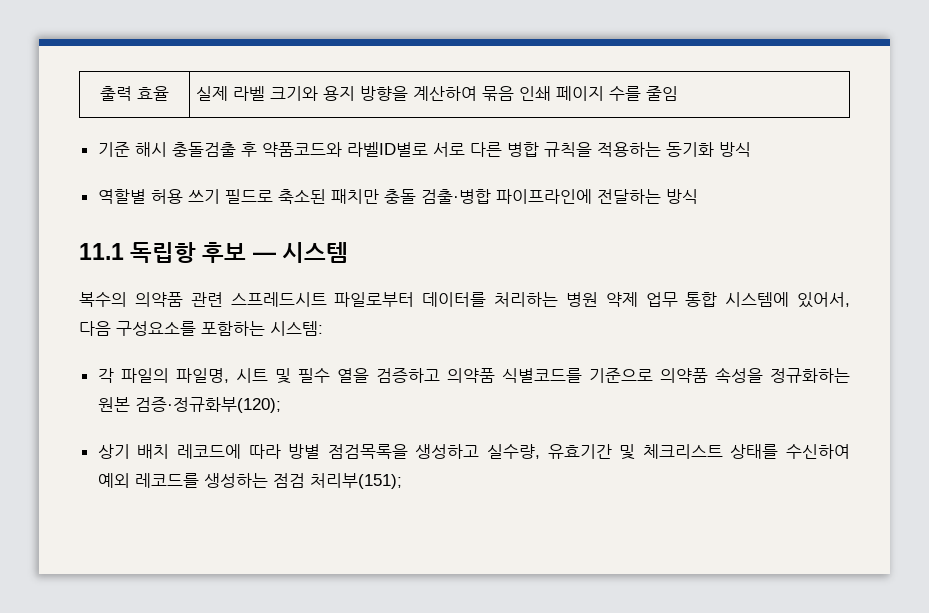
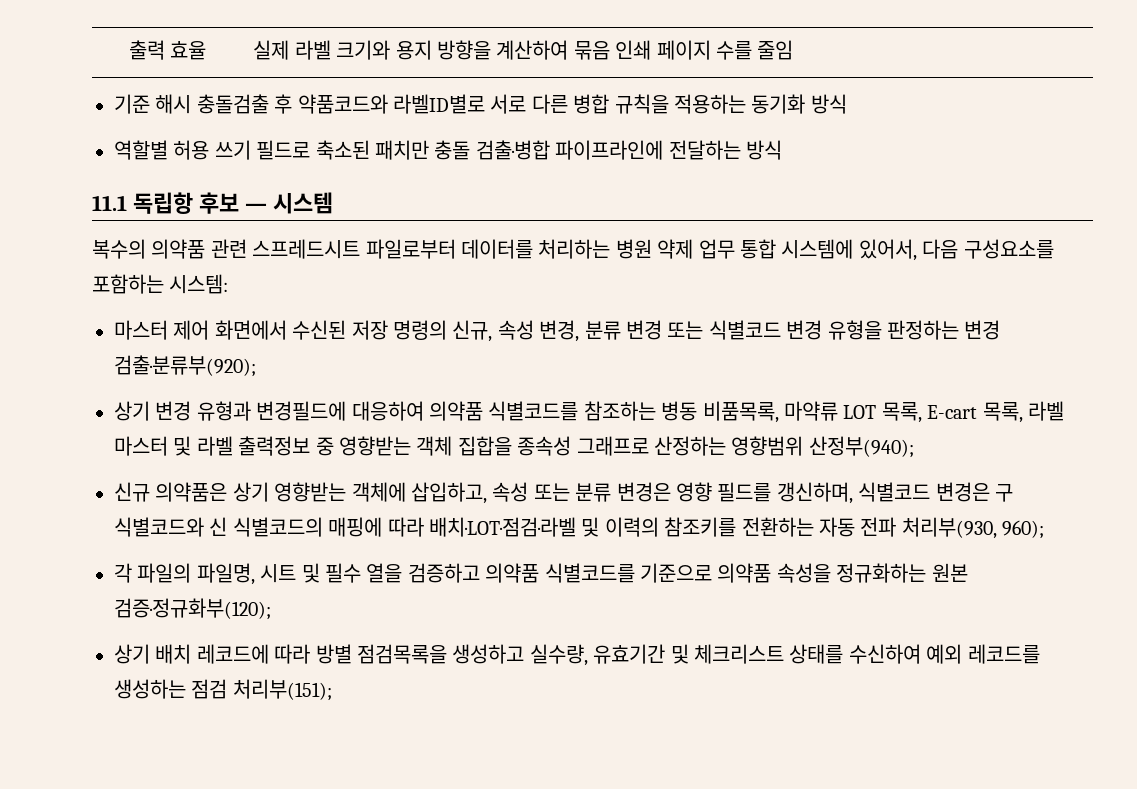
+ 마스터 제어 화면에서 수신된 저장 명령의 신규, 속성 변경, 분류 변경 또는 식별코드 변경 유형을 판정하는 변경 검출·분류부(920);
+ 상기 변경 유형과 변경필드에 대응하여 의약품 식별코드를 참조하는 병동 비품목록, 마약류 LOT 목록, E-cart 목록, 라벨 마스터 및 라벨 출력정보 중 영향받는 객체 집합을 종속성 그래프로 산정하는 영향범위 산정부(940);
+ 신규 의약품은 상기 영향받는 객체에 삽입하고, 속성 또는 분류 변경은 영향 필드를 갱신하며, 식별코드 변경은 구 식별코드와 신 식별코드의 매핑에 따라 배치·LOT·점검·라벨 및 이력의 참조키를 전환하는 자동 전파 처리부(930, 960);

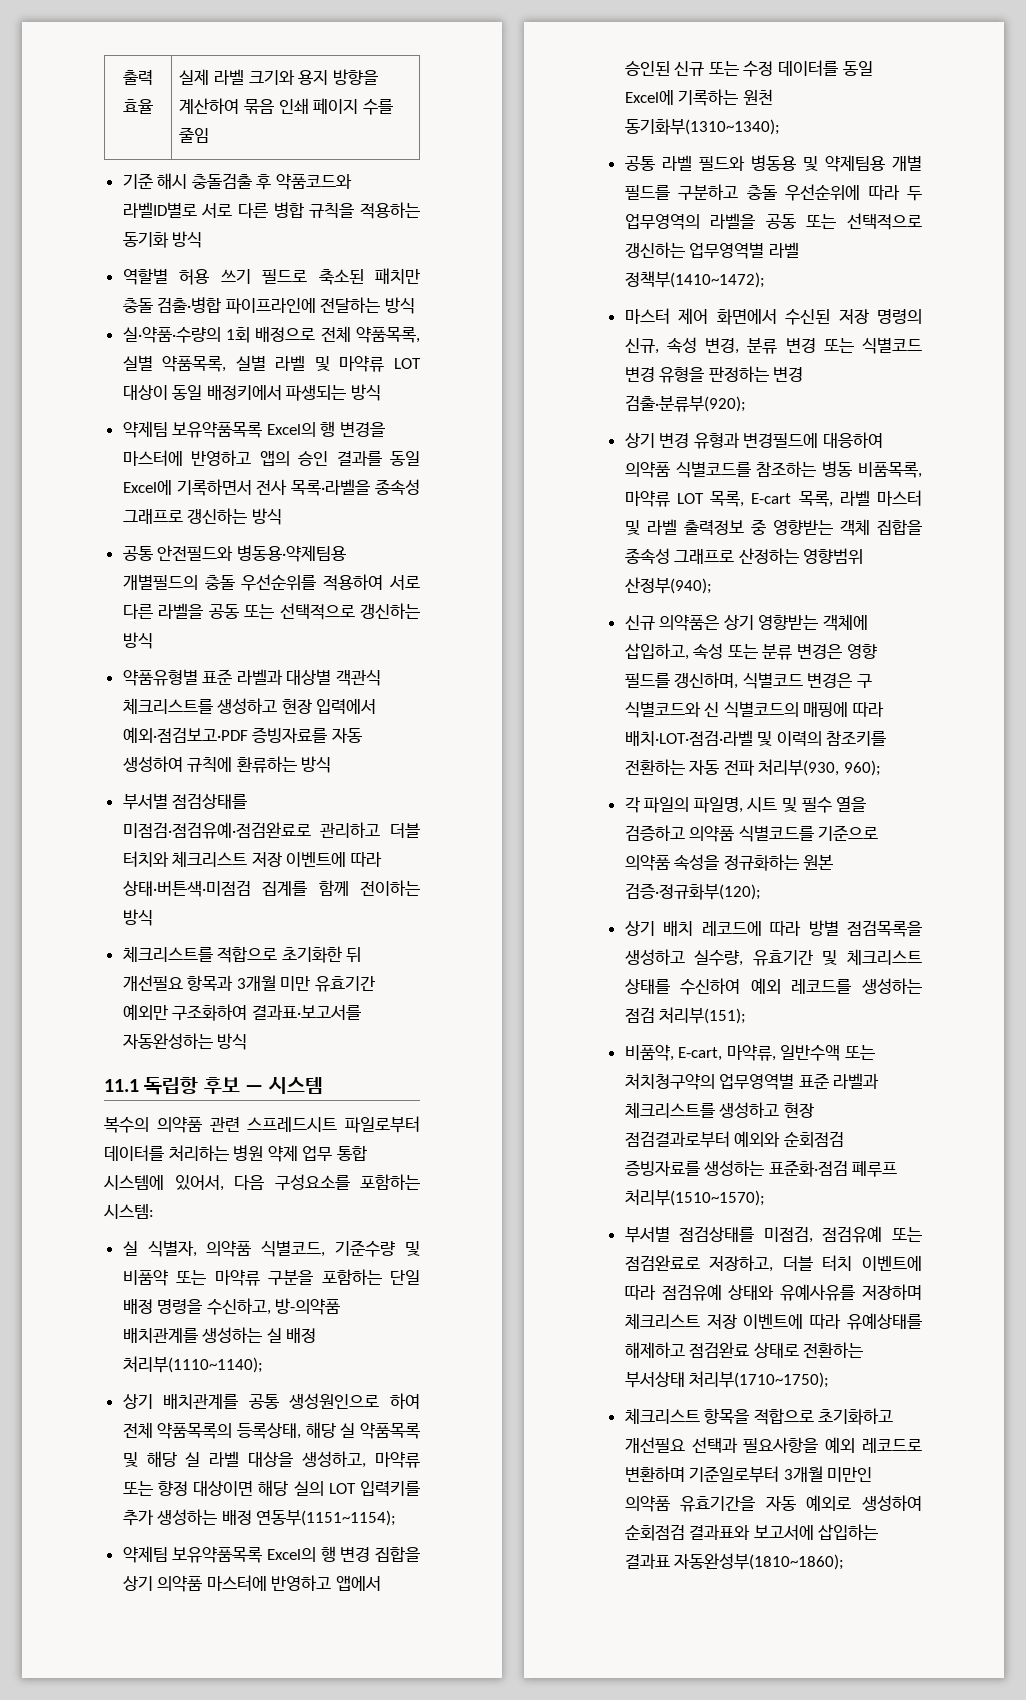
+ 실·약품·수량의 1회 배정으로 전체 약품목록, 실별 약품목록, 실별 라벨 및 마약류 LOT 대상이 동일 배정키에서 파생되는 방식
+ 약제팀 보유약품목록 Excel의 행 변경을 마스터에 반영하고 앱의 승인 결과를 동일 Excel에 기록하면서 전사 목록·라벨을 종속성 그래프로 갱신하는 방식
+ 공통 안전필드와 병동용·약제팀용 개별필드의 충돌 우선순위를 적용하여 서로 다른 라벨을 공동 또는 선택적으로 갱신하는 방식
+ 약품유형별 표준 라벨과 대상별 객관식 체크리스트를 생성하고 현장 입력에서 예외·점검보고·PDF 증빙자료를 자동 생성하여 규칙에 환류하는 방식
+ 부서별 점검상태를 미점검·점검유예·점검완료로 관리하고 더블 터치와 체크리스트 저장 이벤트에 따라 상태·버튼색·미점검 집계를 함께 전이하는 방식
+ 체크리스트를 적합으로 초기화한 뒤 개선필요 항목과 3개월 미만 유효기간 예외만 구조화하여 결과표·보고서를 자동완성하는 방식
+ 실 식별자, 의약품 식별코드, 기준수량 및 비품약 또는 마약류 구분을 포함하는 단일 배정 명령을 수신하고, 방-의약품 배치관계를 생성하는 실 배정 처리부(1110~1140);
+ 상기 배치관계를 공통 생성원인으로 하여 전체 약품목록의 등록상태, 해당 실 약품목록 및 해당 실 라벨 대상을 생성하고, 마약류 또는 향정 대상이면 해당 실의 LOT 입력키를 추가 생성하는 배정 연동부(1151~1154);
+ 약제팀 보유약품목록 Excel의 행 변경 집합을 상기 의약품 마스터에 반영하고 앱에서 승인된 신규 또는 수정 데이터를 동일 Excel에 기록하는 원천 동기화부(1310~1340);
+ 공통 라벨 필드와 병동용 및 약제팀용 개별 필드를 구분하고 충돌 우선순위에 따라 두 업무영역의 라벨을 공동 또는 선택적으로 갱신하는 업무영역별 라벨 정책부(1410~1472);
+ 비품약, E-cart, 마약류, 일반수액 또는 처치청구약의 업무영역별 표준 라벨과 체크리스트를 생성하고 현장 점검결과로부터 예외와 순회점검 증빙자료를 생성하는 표준화·점검 폐루프 처리부(1510~1570);
+ 부서별 점검상태를 미점검, 점검유예 또는 점검완료로 저장하고, 더블 터치 이벤트에 따라 점검유예 상태와 유예사유를 저장하며 체크리스트 저장 이벤트에 따라 유예상태를 해제하고 점검완료 상태로 전환하는 부서상태 처리부(1710~1750);
+ 체크리스트 항목을 적합으로 초기화하고 개선필요 선택과 필요사항을 예외 레코드로 변환하며 기준일로부터 3개월 미만인 의약품 유효기간을 자동 예외로 생성하여 순회점검 결과표와 보고서에 삽입하는 결과표 자동완성부(1810~1860);

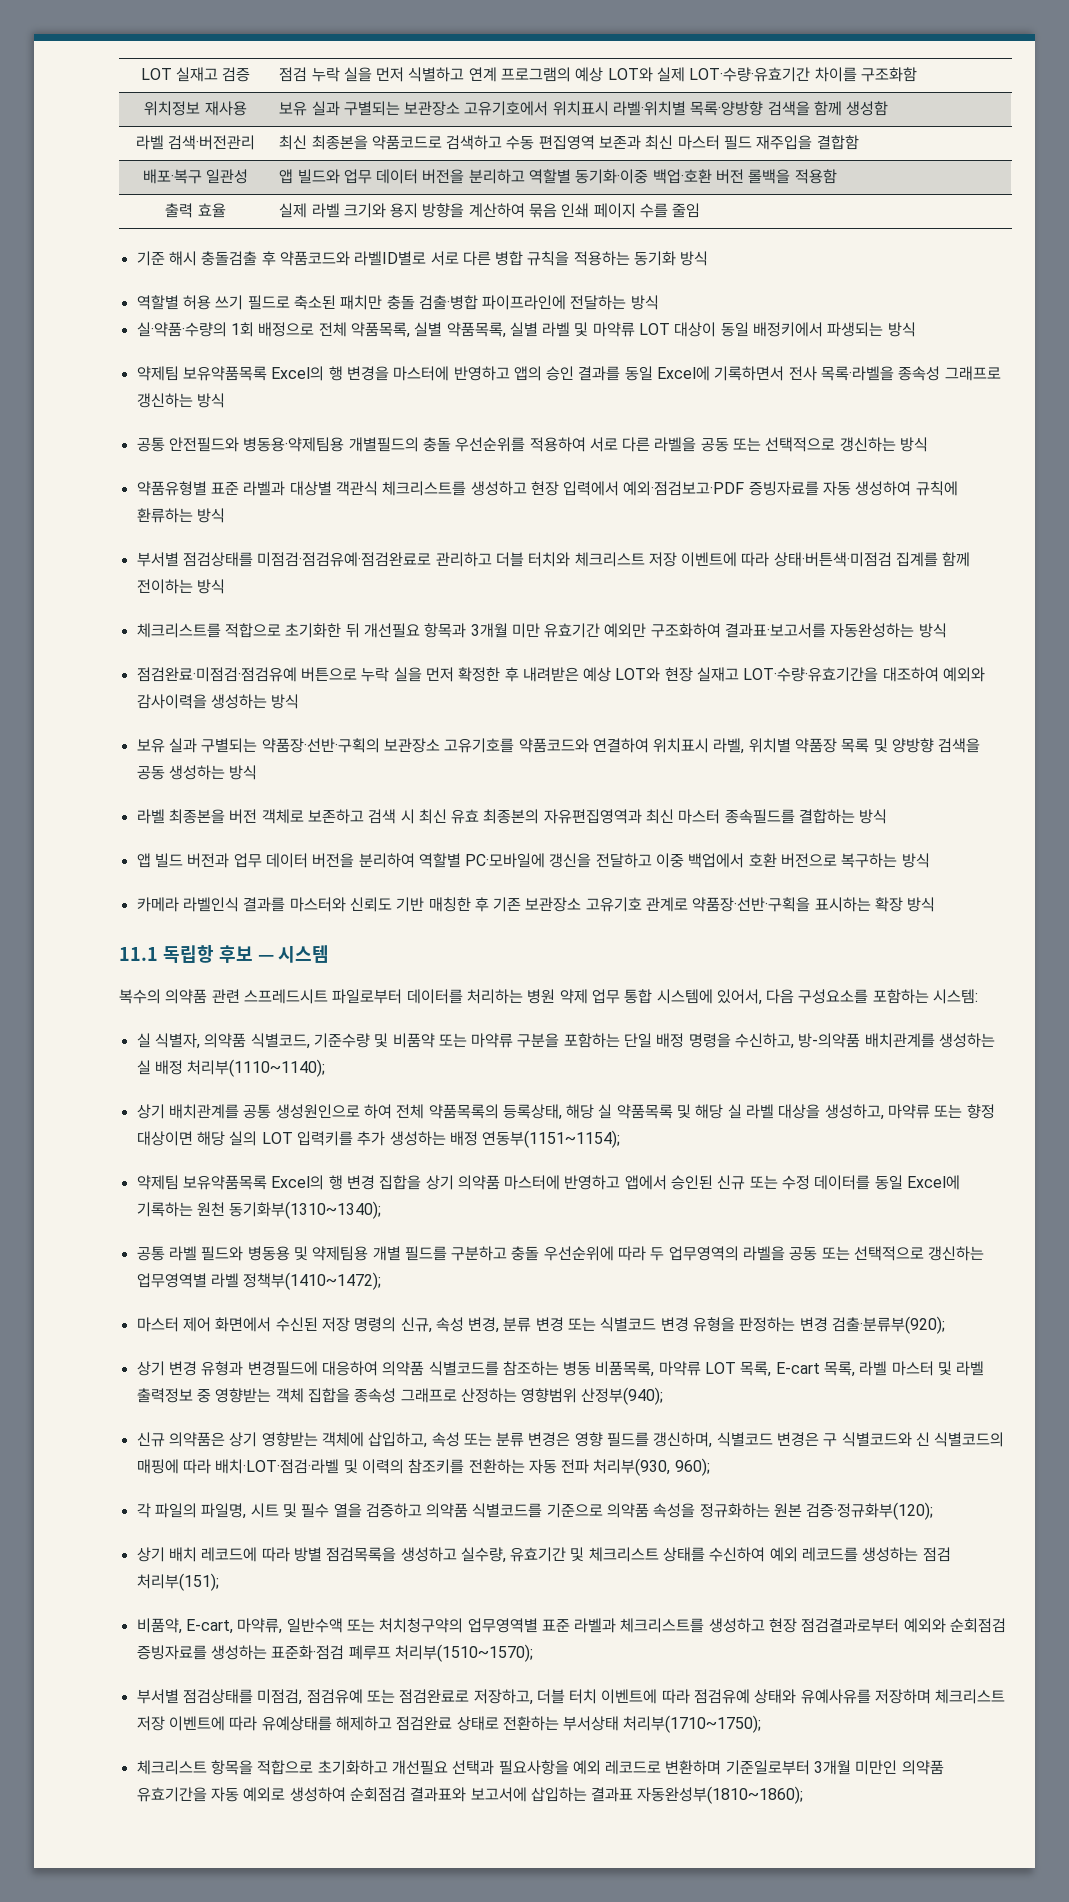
+ LOT 실재고 검증 | 점검 누락 실을 먼저 식별하고 연계 프로그램의 예상 LOT와 실제 LOT·수량·유효기간 차이를 구조화함
+ 위치정보 재사용 | 보유 실과 구별되는 보관장소 고유기호에서 위치표시 라벨·위치별 목록·양방향 검색을 함께 생성함
+ 라벨 검색·버전관리 | 최신 최종본을 약품코드로 검색하고 수동 편집영역 보존과 최신 마스터 필드 재주입을 결합함
+ 배포·복구 일관성 | 앱 빌드와 업무 데이터 버전을 분리하고 역할별 동기화·이중 백업·호환 버전 롤백을 적용함
+ 점검완료·미점검·점검유예 버튼으로 누락 실을 먼저 확정한 후 내려받은 예상 LOT와 현장 실재고 LOT·수량·유효기간을 대조하여 예외와 감사이력을 생성하는 방식
+ 보유 실과 구별되는 약품장·선반·구획의 보관장소 고유기호를 약품코드와 연결하여 위치표시 라벨, 위치별 약품장 목록 및 양방향 검색을 공동 생성하는 방식
+ 라벨 최종본을 버전 객체로 보존하고 검색 시 최신 유효 최종본의 자유편집영역과 최신 마스터 종속필드를 결합하는 방식
+ 앱 빌드 버전과 업무 데이터 버전을 분리하여 역할별 PC·모바일에 갱신을 전달하고 이중 백업에서 호환 버전으로 복구하는 방식
+ 카메라 라벨인식 결과를 마스터와 신뢰도 기반 매칭한 후 기존 보관장소 고유기호 관계로 약품장·선반·구획을 표시하는 확장 방식

